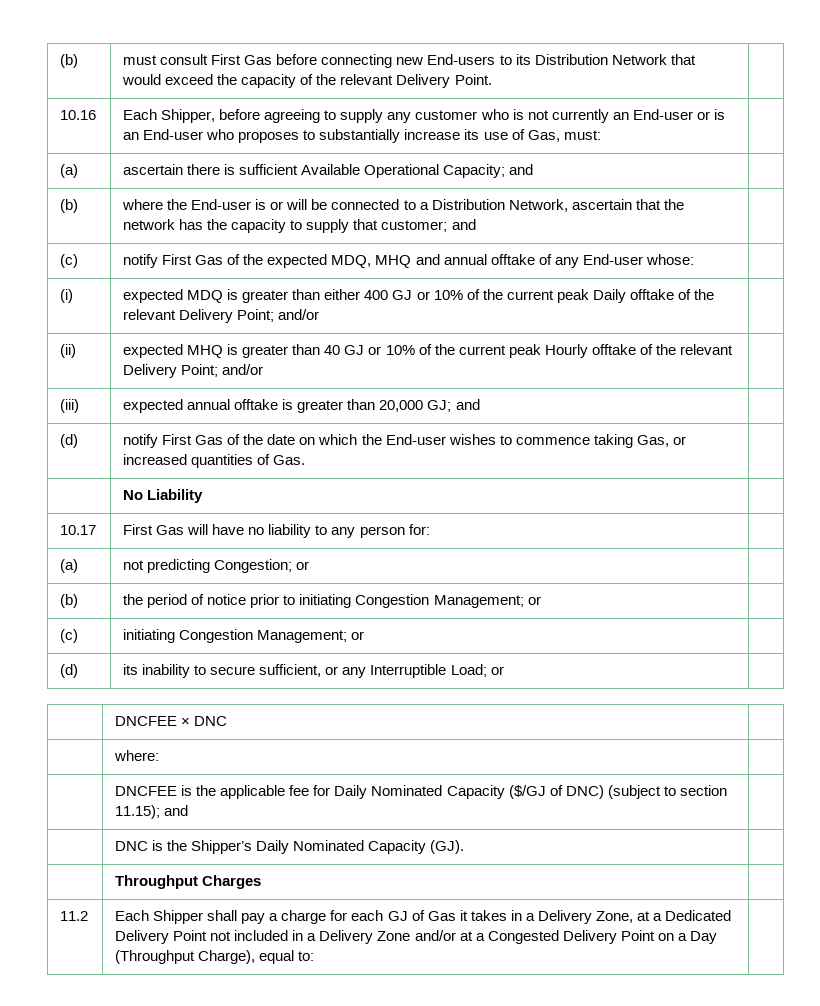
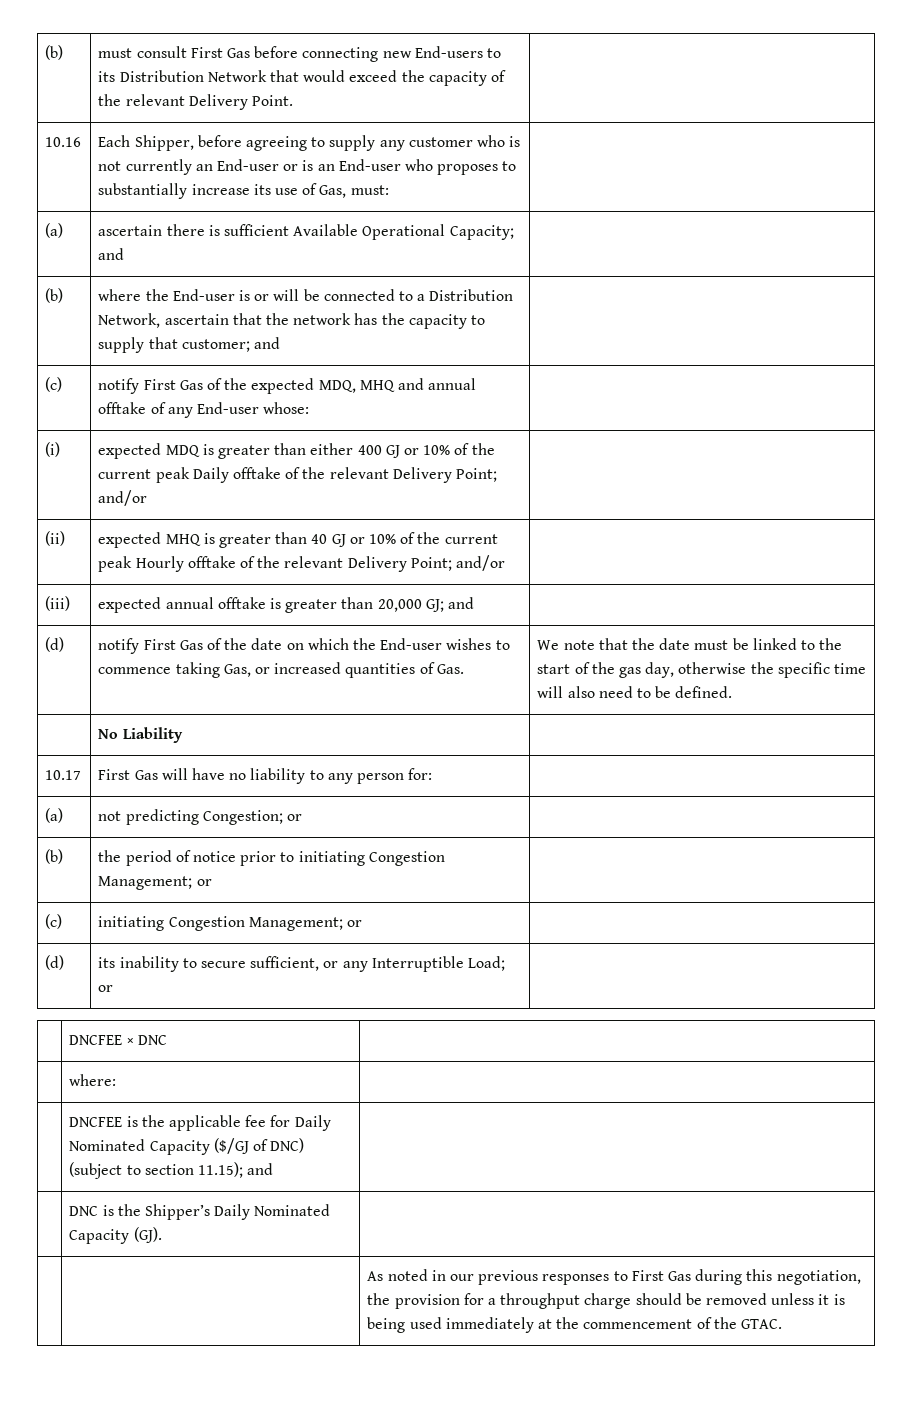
+ We note that the date must be linked to the start of the gas day, otherwise the specific time will also need to be defined.
- | Throughput Charges |
- 11.2 | Each Shipper shall pay a charge for each GJ of Gas it takes in a Delivery Zone, at a Dedicated Delivery Point not included in a Delivery Zone and/or at a Congested Delivery Point on a Day (Throughput Charge), equal to:
+ | | As noted in our previous responses to First Gas during this negotiation, the provision for a throughput charge should be removed unless it is being used immediately at the commencement of the GTAC.

